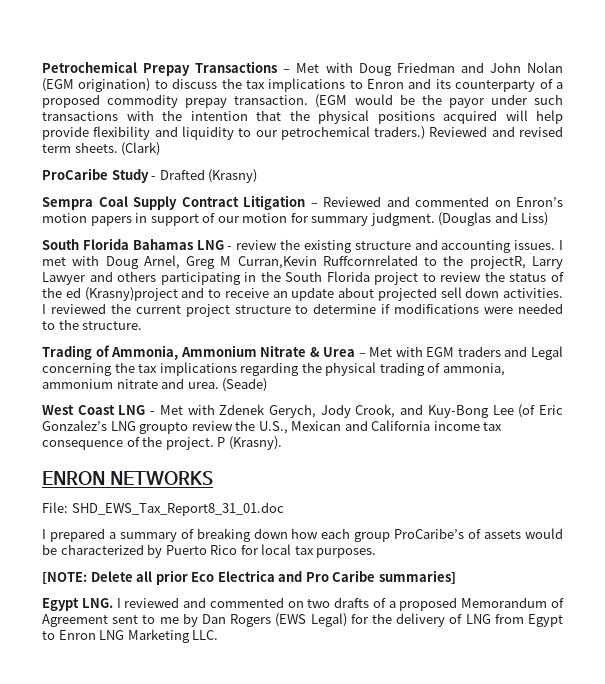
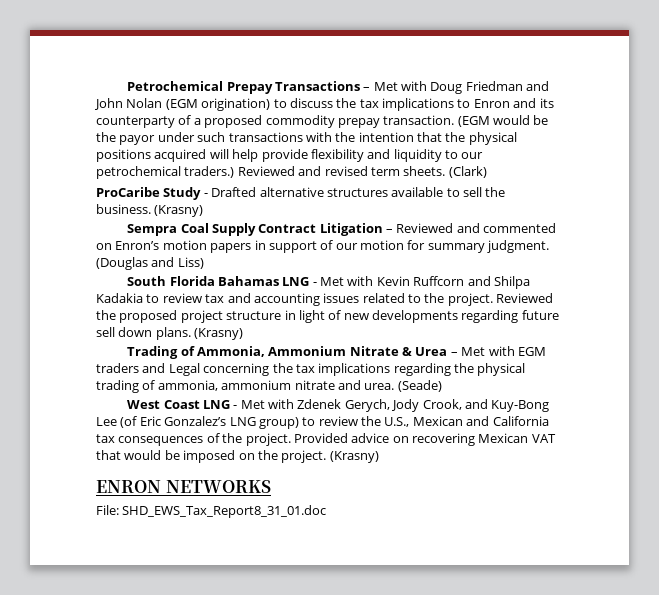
- ProCaribe Study - Drafted (Krasny)
+ ProCaribe Study - Drafted alternative structures available to sell the business. (Krasny)
- South Florida Bahamas LNG - review the existing structure and accounting issues. I met with Doug Arnel, Greg M Curran,Kevin Ruffcornrelated to the projectR, Larry Lawyer and others participating in the South Florida project to review the status of the ed (Krasny)project and to receive an update about projected sell down activities. I reviewed the current project structure to determine if modifications were needed to the structure.
+ South Florida Bahamas LNG - Met with Kevin Ruffcorn and Shilpa Kadakia to review tax and accounting issues related to the project. Reviewed the proposed project structure in light of new developments regarding future sell down plans. (Krasny)
- West Coast LNG - Met with Zdenek Gerych, Jody Crook, and Kuy-Bong Lee (of Eric Gonzalez’s LNG groupto review the U.S., Mexican and California income tax consequence of the project. P (Krasny).
+ West Coast LNG - Met with Zdenek Gerych, Jody Crook, and Kuy-Bong Lee (of Eric Gonzalez’s LNG group) to review the U.S., Mexican and California tax consequences of the project. Provided advice on recovering Mexican VAT that would be imposed on the project. (Krasny)
  ENRON NETWORKS
  File: SHD_EWS_Tax_Report8_31_01.doc
- I prepared a summary of breaking down how each group ProCaribe’s of assets would be characterized by Puerto Rico for local tax purposes.
- [NOTE: Delete all prior Eco Electrica and Pro Caribe summaries]
- Egypt LNG. I reviewed and commented on two drafts of a proposed Memorandum of Agreement sent to me by Dan Rogers (EWS Legal) for the delivery of LNG from Egypt to Enron LNG Marketing LLC.

